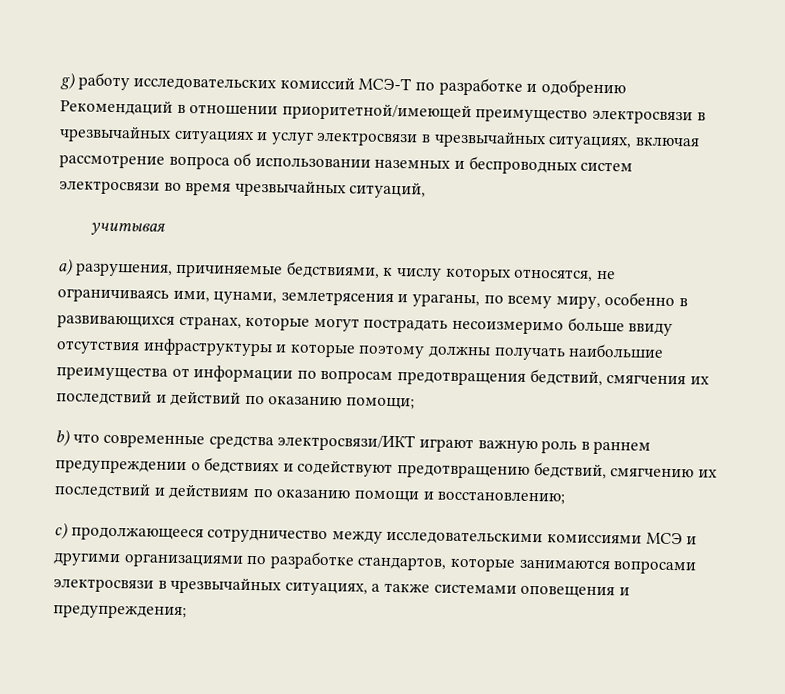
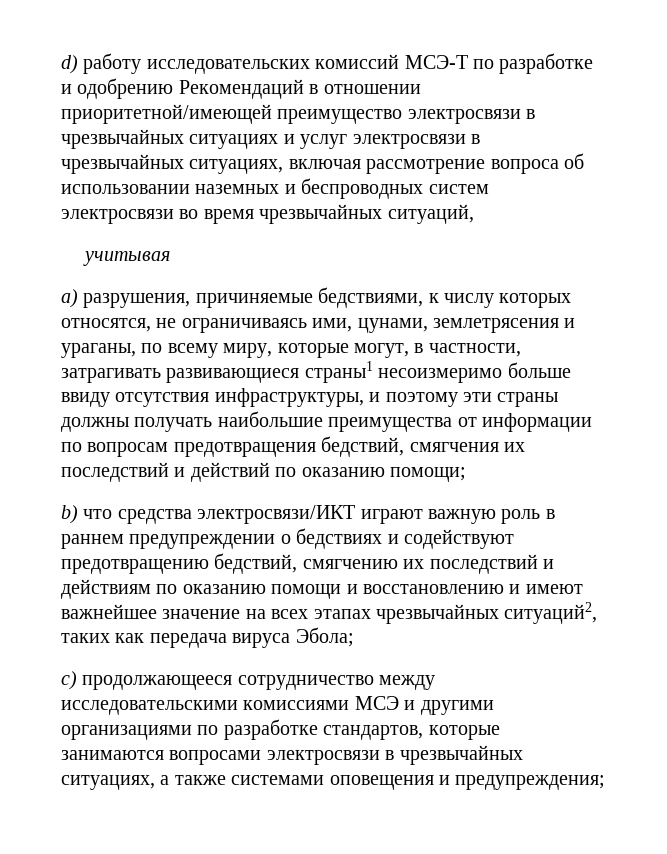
- g) работу исследовательских комиссий МСЭ-Т по разработке и одобрению Рекомендаций в отношении приоритетной/имеющей преимущество электросвязи в чрезвычайных ситуациях и услуг электросвязи в чрезвычайных ситуациях, включая рассмотрение вопроса об использовании наземных и беспроводных систем электросвязи во время чрезвычайных ситуаций,
+ d) работу исследовательских комиссий МСЭ-Т по разработке и одобрению Рекомендаций в отношении приоритетной/имеющей преимущество электросвязи в чрезвычайных ситуациях и услуг электросвязи в чрезвычайных ситуациях, включая рассмотрение вопроса об использовании наземных и беспроводных систем электросвязи во время чрезвычайных ситуаций,
- a) разрушения, причиняемые бедствиями, к числу которых относятся, не ограничиваясь ими, цунами, землетрясения и ураганы, по всему миру, особенно в развивающихся странах, которые могут пострадать несоизмеримо больше ввиду отсутствия инфраструктуры и которые поэтому должны получать наибольшие преимущества от информации по вопросам предотвращения бедствий, смягчения их последствий и действий по оказанию помощи;
+ a) разрушения, причиняемые бедствиями, к числу которых относятся, не ограничиваясь ими, цунами, землетрясения и ураганы, по всему миру, которые могут, в частности, затрагивать развивающиеся страны1 несоизмеримо больше ввиду отсутствия инфраструктуры, и поэтому эти страны должны получать наибольшие преимущества от информации по вопросам предотвращения бедствий, смягчения их последствий и действий по оказанию помощи;
- b) что современные средства электросвязи/ИКТ играют важную роль в раннем предупреждении о бедствиях и содействуют предотвращению бедствий, смягчению их последствий и действиям по оказанию помощи и восстановлению;
+ b) что средства электросвязи/ИКТ играют важную роль в раннем предупреждении о бедствиях и содействуют предотвращению бедствий, смягчению их последствий и действиям по оказанию помощи и восстановлению и имеют важнейшее значение на всех этапах чрезвычайных ситуаций2, таких как передача вируса Эбола;

